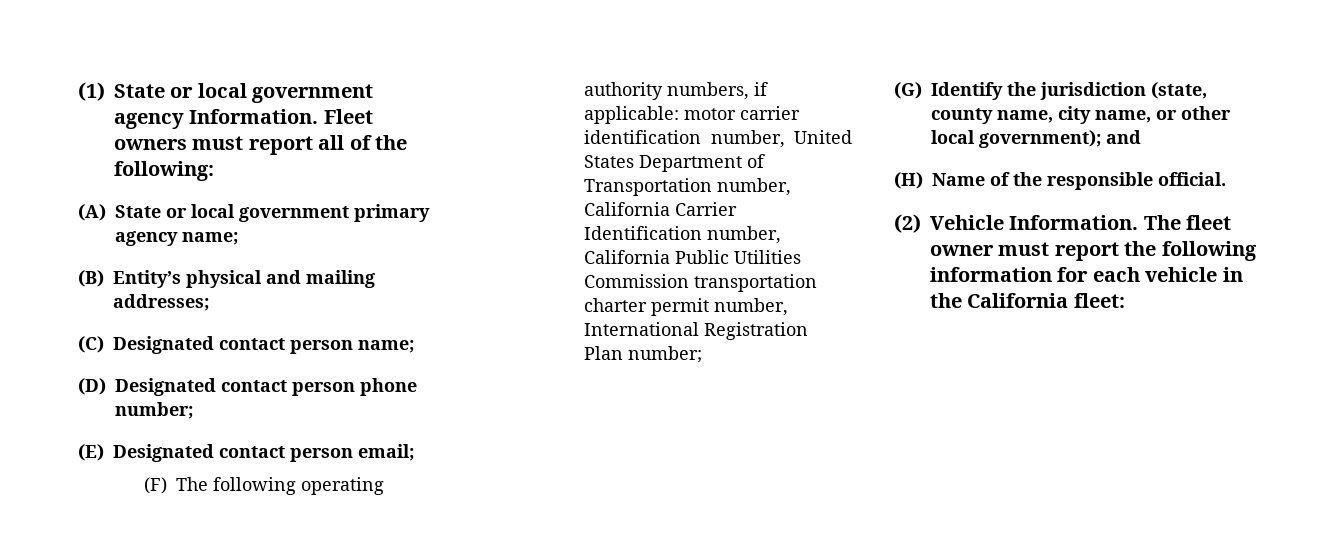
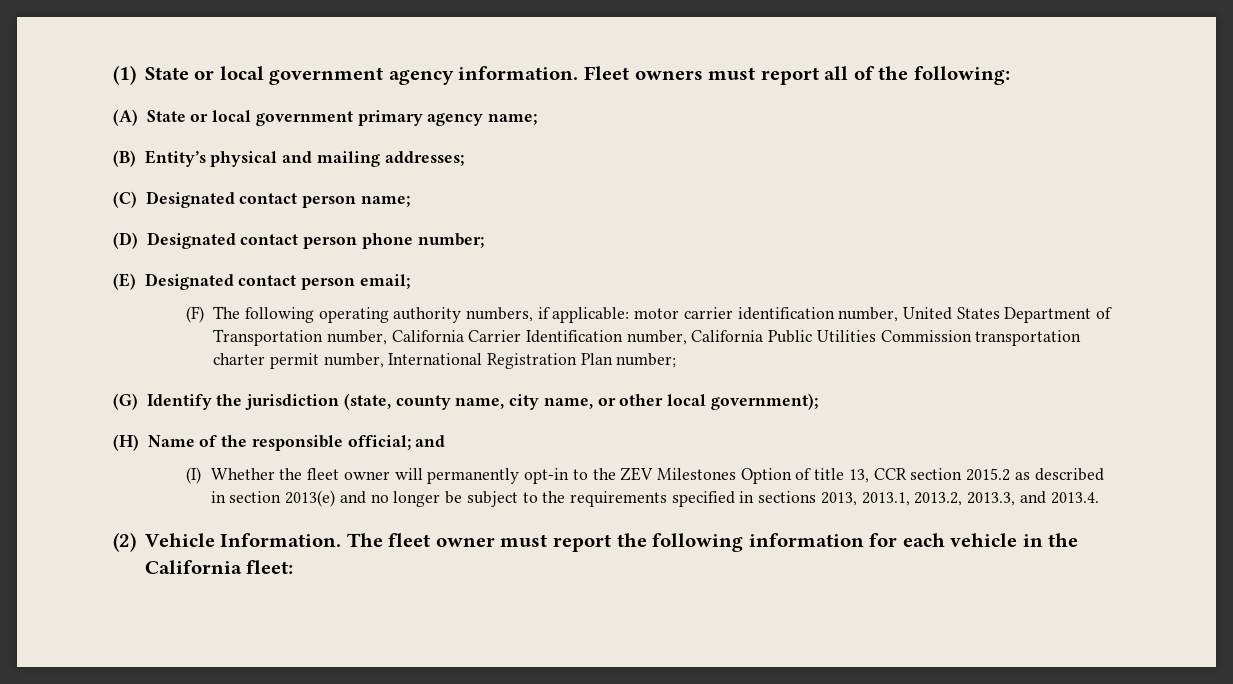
- (1) State or local government agency Information.
+ (1) State or local government agency information.
- (G) Identify the jurisdiction (state, county name, city name, or other local government); and
+ (G) Identify the jurisdiction (state, county name, city name, or other local government);
- (H) Name of the responsible official.
+ (H) Name of the responsible official; and
+ (I) Whether the fleet owner will permanently opt-in to the ZEV Milestones Option of title 13, CCR section 2015.2 as described in section 2013(e) and no longer be subject to the requirements specified in sections 2013, 2013.1, 2013.2, 2013.3, and 2013.4.

